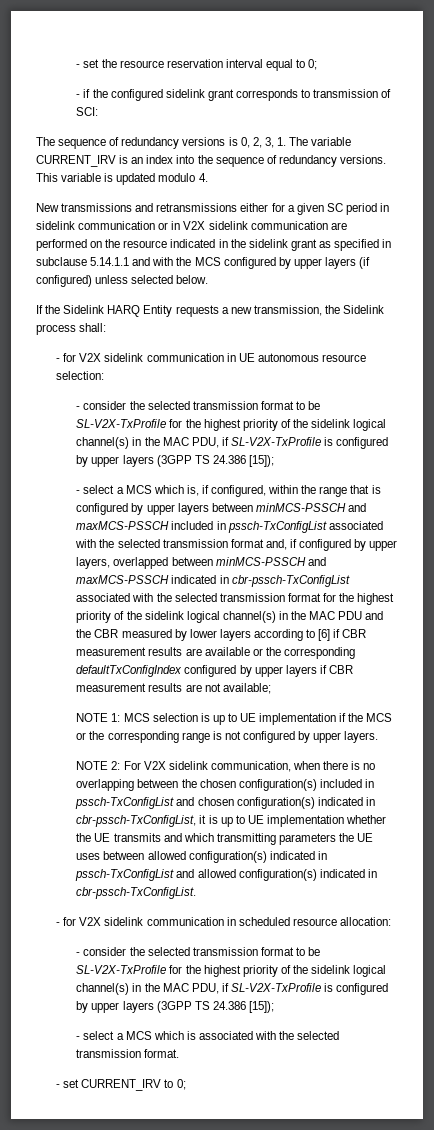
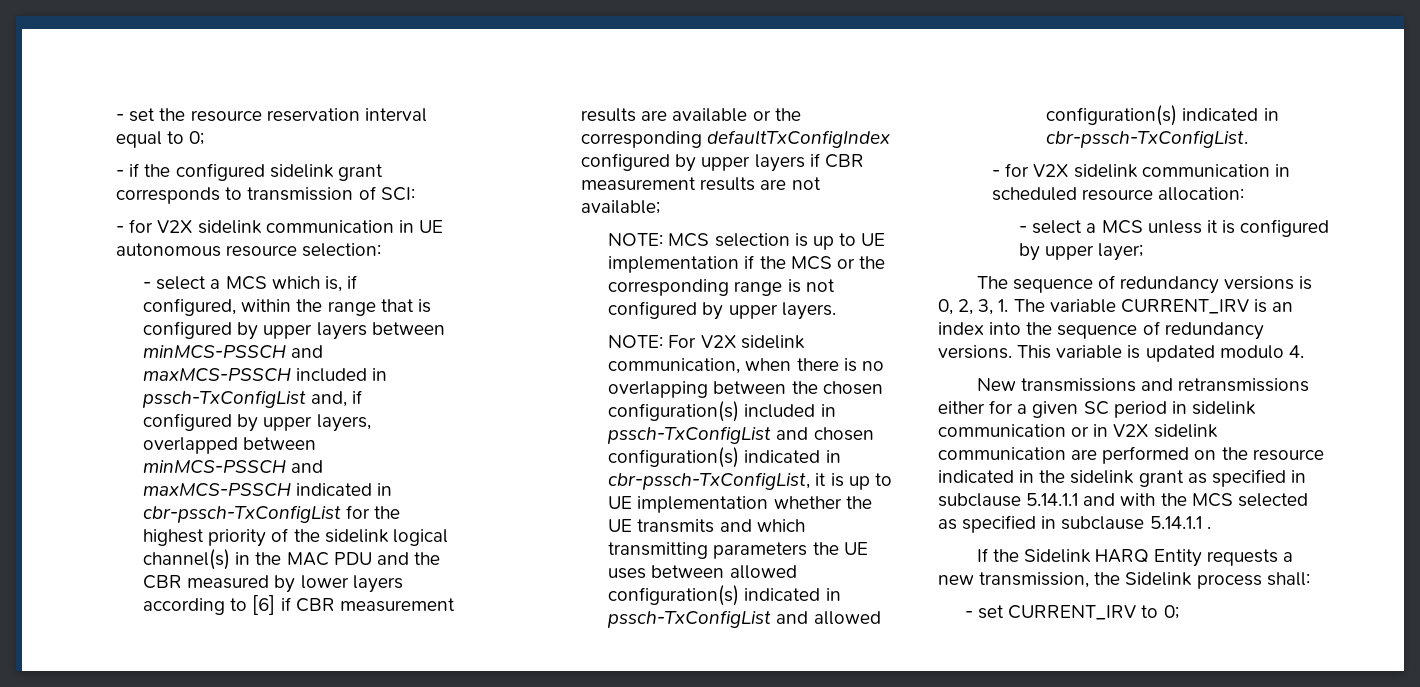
+ - for V2X sidelink communication in UE autonomous resource selection:
+ - select a MCS which is, if configured, within the range that is configured by upper layers between minMCS-PSSCH and maxMCS-PSSCH included in pssch-TxConfigList and, if configured by upper layers, overlapped between minMCS-PSSCH and maxMCS-PSSCH indicated in cbr-pssch-TxConfigList for the highest priority of the sidelink logical channel(s) in the MAC PDU and the CBR measured by lower layers according to [6] if CBR measurement results are available or the corresponding defaultTxConfigIndex configured by upper layers if CBR measurement results are not available;
+ NOTE: MCS selection is up to UE implementation if the MCS or the corresponding range is not configured by upper layers.
+ NOTE: For V2X sidelink communication, when there is no overlapping between the chosen configuration(s) included in pssch-TxConfigList and chosen configuration(s) indicated in cbr-pssch-TxConfigList, it is up to UE implementation whether the UE transmits and which transmitting parameters the UE uses between allowed configuration(s) indicated in pssch-TxConfigList and allowed configuration(s) indicated in cbr-pssch-TxConfigList.
+ - for V2X sidelink communication in scheduled resource allocation:
+ - select a MCS unless it is configured by upper layer;
- New transmissions and retransmissions either for a given SC period in sidelink communication or in V2X sidelink communication are performed on the resource indicated in the sidelink grant as specified in subclause 5.14.1.1 and with the MCS configured by upper layers (if configured) unless selected below.
+ New transmissions and retransmissions either for a given SC period in sidelink communication or in V2X sidelink communication are performed on the resource indicated in the sidelink grant as specified in subclause 5.14.1.1 and with the MCS selected as specified in subclause 5.14.1.1 .
- - for V2X sidelink communication in UE autonomous resource selection:
- - consider the selected transmission format to be SL-V2X-TxProfile for the highest priority of the sidelink logical channel(s) in the MAC PDU, if SL-V2X-TxProfile is configured by upper layers (3GPP TS 24.386 [15]);
- - select a MCS which is, if configured, within the range that is configured by upper layers between minMCS-PSSCH and maxMCS-PSSCH included in pssch-TxConfigList associated with the selected transmission format and, if configured by upper layers, overlapped between minMCS-PSSCH and maxMCS-PSSCH indicated in cbr-pssch-TxConfigList associated with the selected transmission format for the highest priority of the sidelink logical channel(s) in the MAC PDU and the CBR measured by lower layers according to [6] if CBR measurement results are available or the corresponding defaultTxConfigIndex configured by upper layers if CBR measurement results are not available;
- NOTE 1: MCS selection is up to UE implementation if the MCS or the corresponding range is not configured by upper layers.
- NOTE 2: For V2X sidelink communication, when there is no overlapping between the chosen configuration(s) included in pssch-TxConfigList and chosen configuration(s) indicated in cbr-pssch-TxConfigList, it is up to UE implementation whether the UE transmits and which transmitting parameters the UE uses between allowed configuration(s) indicated in pssch-TxConfigList and allowed configuration(s) indicated in cbr-pssch-TxConfigList.
- - for V2X sidelink communication in scheduled resource allocation:
- - consider the selected transmission format to be SL-V2X-TxProfile for the highest priority of the sidelink logical channel(s) in the MAC PDU, if SL-V2X-TxProfile is configured by upper layers (3GPP TS 24.386 [15]);
- - select a MCS which is associated with the selected transmission format.

